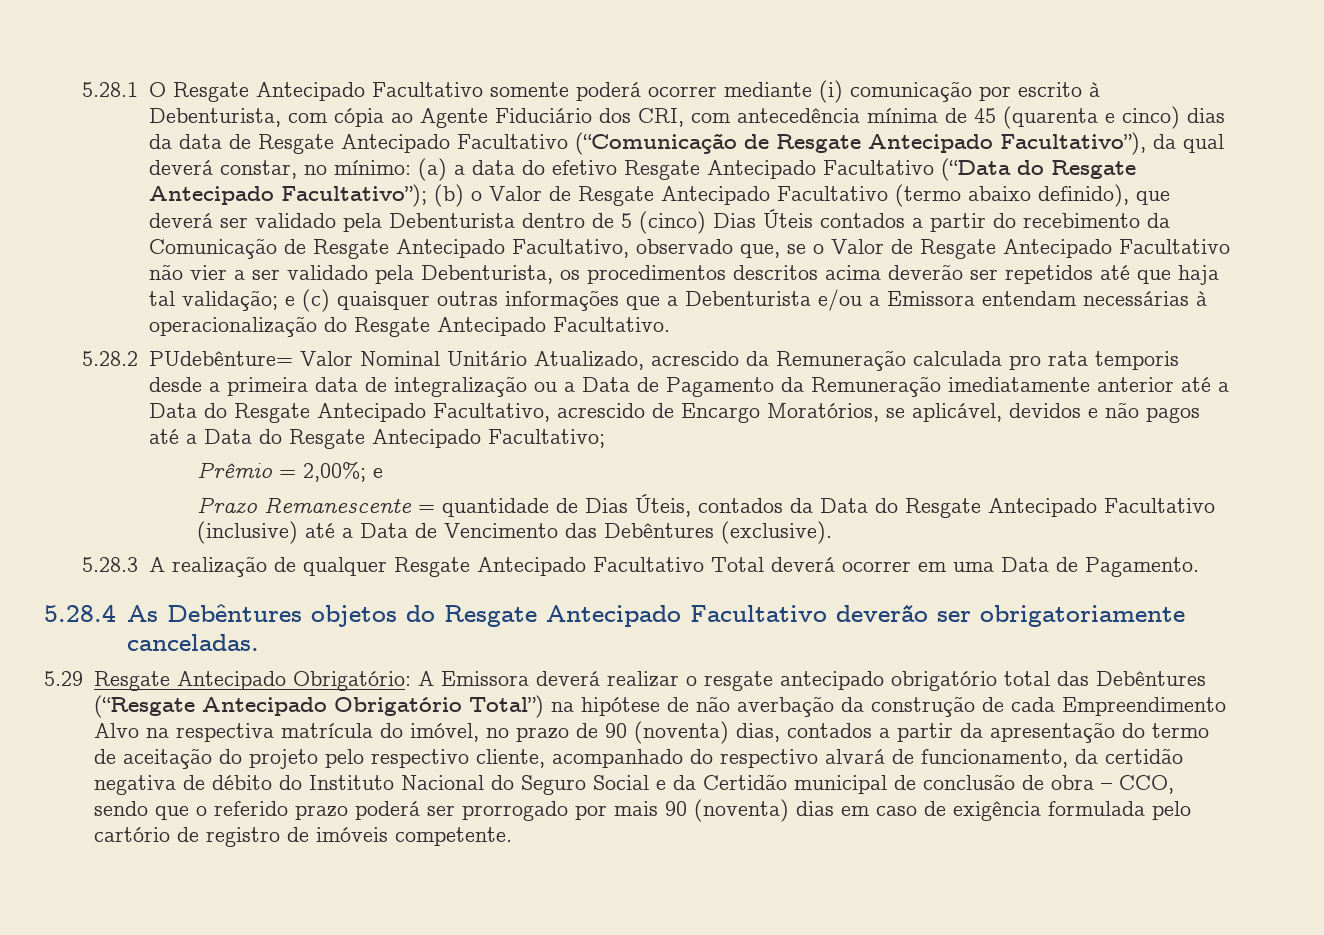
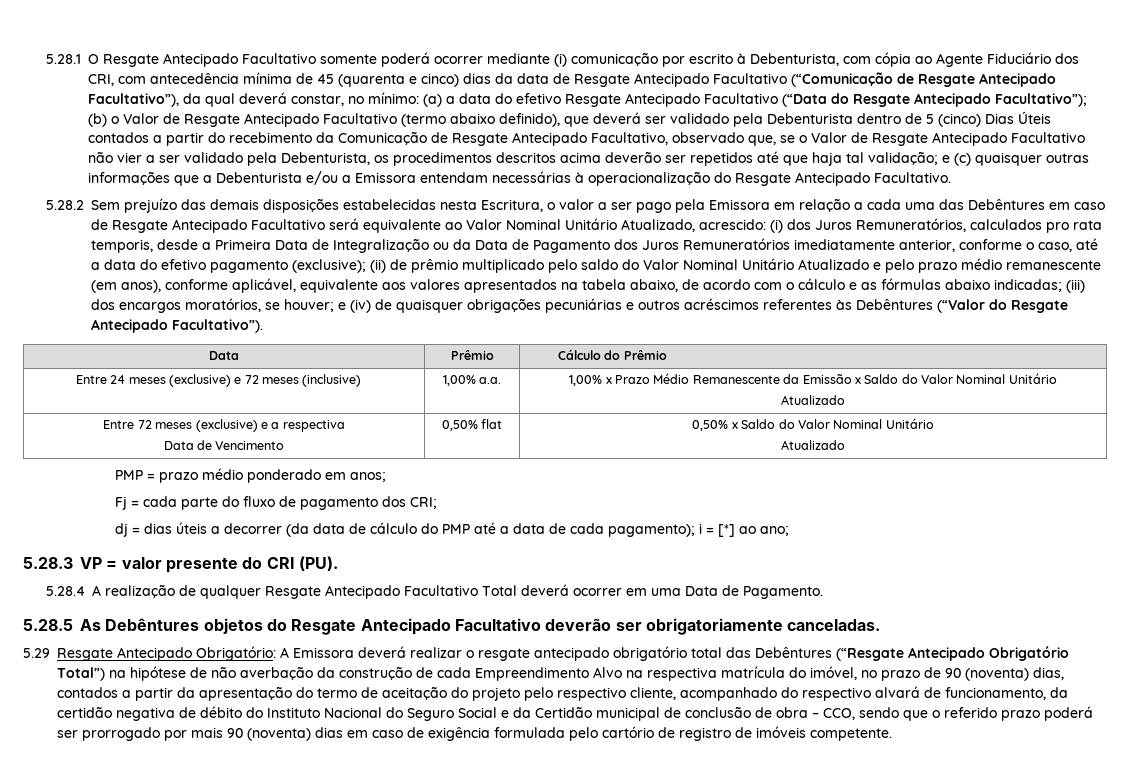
- 5.28.2 PUdebênture= Valor Nominal Unitário Atualizado, acrescido da Remuneração calculada pro rata temporis desde a primeira data de integralização ou a Data de Pagamento da Remuneração imediatamente anterior até a Data do Resgate Antecipado Facultativo, acrescido de Encargo Moratórios, se aplicável, devidos e não pagos até a Data do Resgate Antecipado Facultativo;
- Prêmio = 2,00%; e
- Prazo Remanescente = quantidade de Dias Úteis, contados da Data do Resgate Antecipado Facultativo (inclusive) até a Data de Vencimento das Debêntures (exclusive).
- 5.28.3 A realização de qualquer Resgate Antecipado Facultativo Total deverá ocorrer em uma Data de Pagamento.
+ 5.28.2 Sem prejuízo das demais disposições estabelecidas nesta Escritura, o valor a ser pago pela Emissora em relação a cada uma das Debêntures em caso de Resgate Antecipado Facultativo será equivalente ao Valor Nominal Unitário Atualizado, acrescido: (i) dos Juros Remuneratórios, calculados pro rata temporis, desde a Primeira Data de Integralização ou da Data de Pagamento dos Juros Remuneratórios imediatamente anterior, conforme o caso, até a data do efetivo pagamento (exclusive); (ii) de prêmio multiplicado pelo saldo do Valor Nominal Unitário Atualizado e pelo prazo médio remanescente (em anos), conforme aplicável, equivalente aos valores apresentados na tabela abaixo, de acordo com o cálculo e as fórmulas abaixo indicadas; (iii) dos encargos moratórios, se houver; e (iv) de quaisquer obrigações pecuniárias e outros acréscimos referentes às Debêntures (“Valor do Resgate Antecipado Facultativo”).
+ Data | Prêmio | Cálculo do Prêmio
+ Entre 24 meses (exclusive) e 72 meses (inclusive) | 1,00% a.a. | 1,00% x Prazo Médio Remanescente da Emissão x Saldo do Valor Nominal Unitário
+ Atualizado
+ Entre 72 meses (exclusive) e a respectiva
+ Data de Vencimento | 0,50% flat | 0,50% x Saldo do Valor Nominal Unitário
+ Atualizado
+ PMP = prazo médio ponderado em anos;
+ Fj = cada parte do fluxo de pagamento dos CRI;
+ dj = dias úteis a decorrer (da data de cálculo do PMP até a data de cada pagamento); i = [*] ao ano;
+ 5.28.3 VP = valor presente do CRI (PU).
+ 5.28.4 A realização de qualquer Resgate Antecipado Facultativo Total deverá ocorrer em uma Data de Pagamento.
- 5.28.4 As Debêntures objetos do Resgate Antecipado Facultativo deverão ser obrigatoriamente canceladas.
+ 5.28.5 As Debêntures objetos do Resgate Antecipado Facultativo deverão ser obrigatoriamente canceladas.

